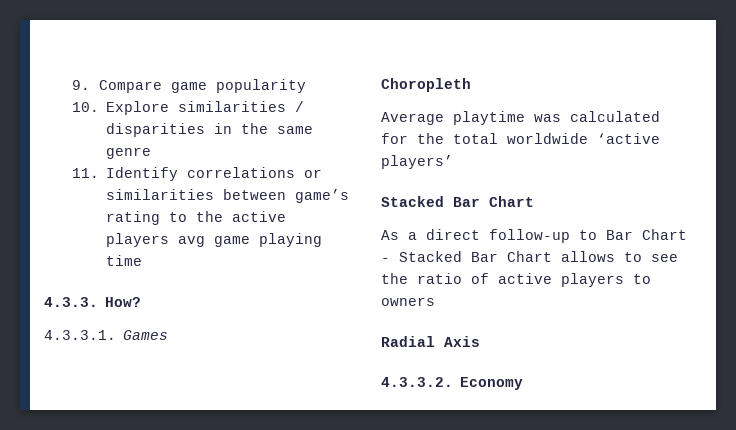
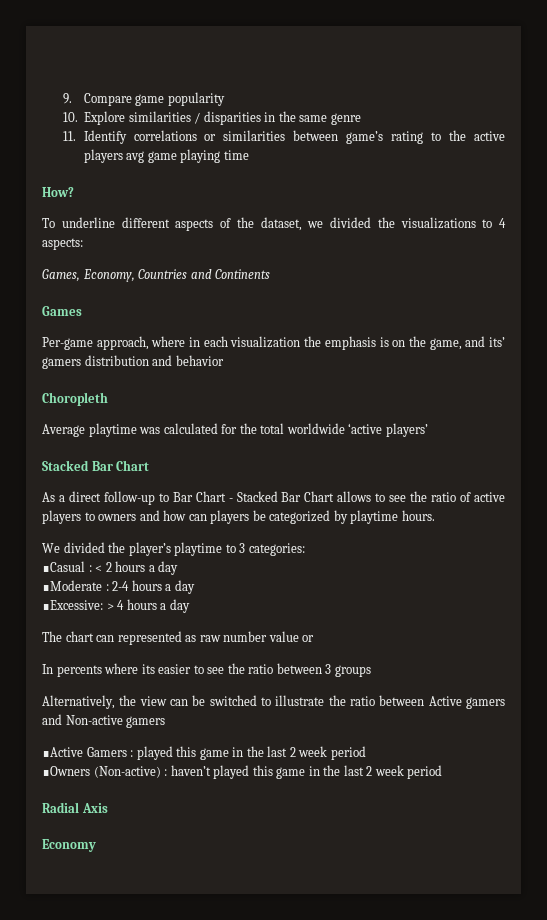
- 4.3.3. How?
+ How?
- 4.3.3.1. Games
+ To underline different aspects of the dataset, we divided the visualizations to 4 aspects:
+ Games, Economy, Countries and Continents
+ Games
+ Per-game approach, where in each visualization the emphasis is on the game, and its’ gamers distribution and behavior
- As a direct follow-up to Bar Chart - Stacked Bar Chart allows to see the ratio of active players to owners
+ As a direct follow-up to Bar Chart - Stacked Bar Chart allows to see the ratio of active players to owners and how can players be categorized by playtime hours.
+ We divided the player’s playtime to 3 categories:
+ ∎Casual : < 2 hours a day
+ ∎Moderate : 2-4 hours a day
+ ∎Excessive: > 4 hours a day
+ The chart can represented as raw number value or
+ In percents where its easier to see the ratio between 3 groups
+ Alternatively, the view can be switched to illustrate the ratio between Active gamers and Non-active gamers
+ ∎Active Gamers : played this game in the last 2 week period
+ ∎Owners (Non-active) : haven’t played this game in the last 2 week period
- 4.3.3.2. Economy
+ Economy

